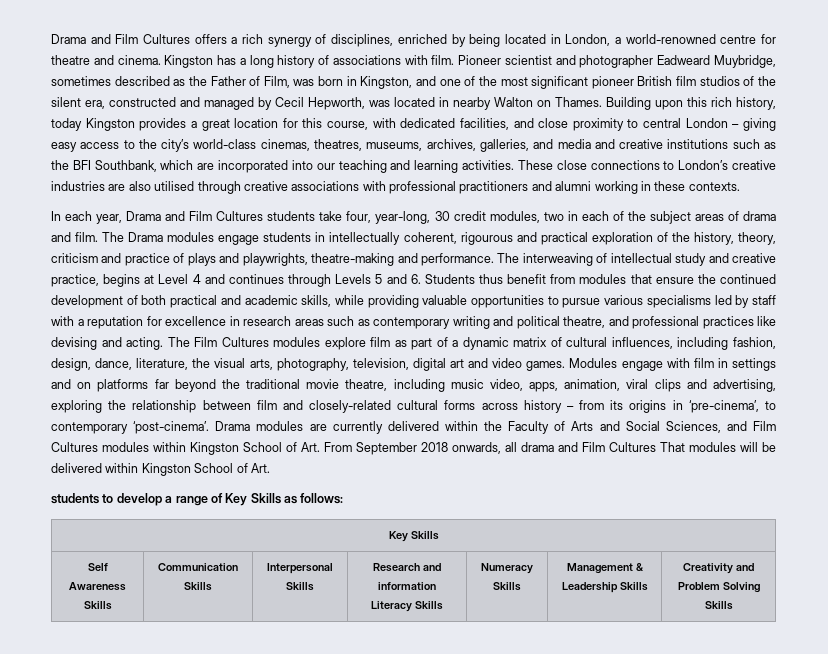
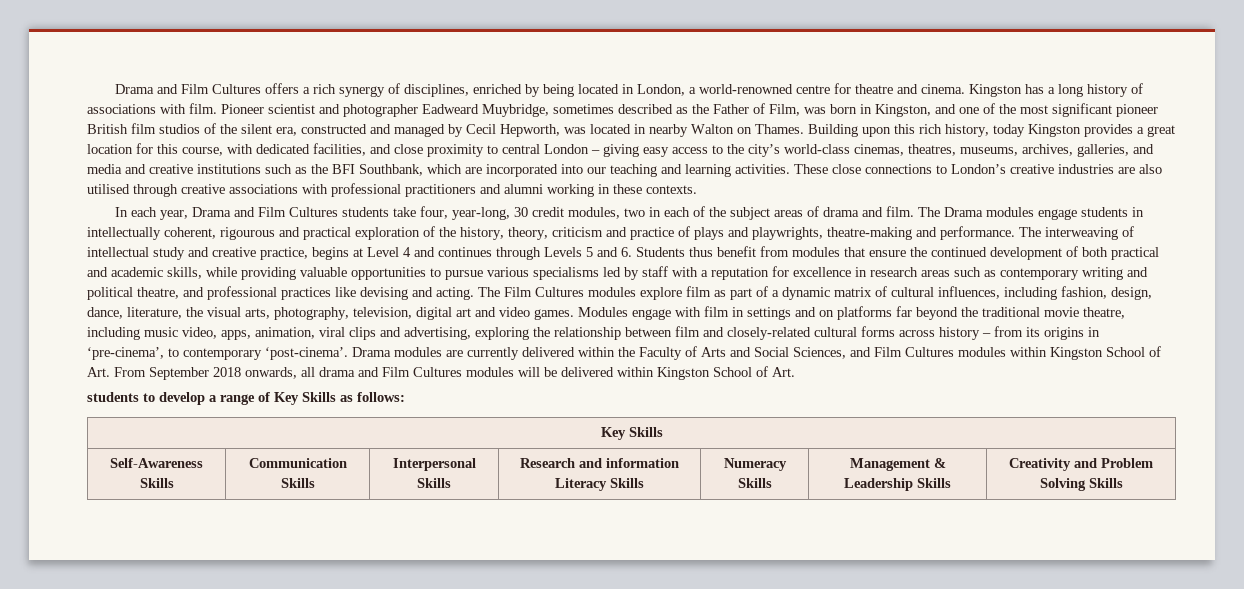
- Drama modules are currently delivered within the Faculty of Arts and Social Sciences, and Film Cultures modules within Kingston School of Art. From September 2018 onwards, all drama and Film Cultures That modules will be delivered within Kingston School of Art.
+ Drama modules are currently delivered within the Faculty of Arts and Social Sciences, and Film Cultures modules within Kingston School of Art. From September 2018 onwards, all drama and Film Cultures modules will be delivered within Kingston School of Art.
- Self Awareness Skills | Communication Skills | Interpersonal Skills | Research and information Literacy Skills | Numeracy Skills | Management & Leadership Skills | Creativity and Problem Solving Skills
+ Self-Awareness Skills | Communication Skills | Interpersonal Skills | Research and information Literacy Skills | Numeracy Skills | Management & Leadership Skills | Creativity and Problem Solving Skills

